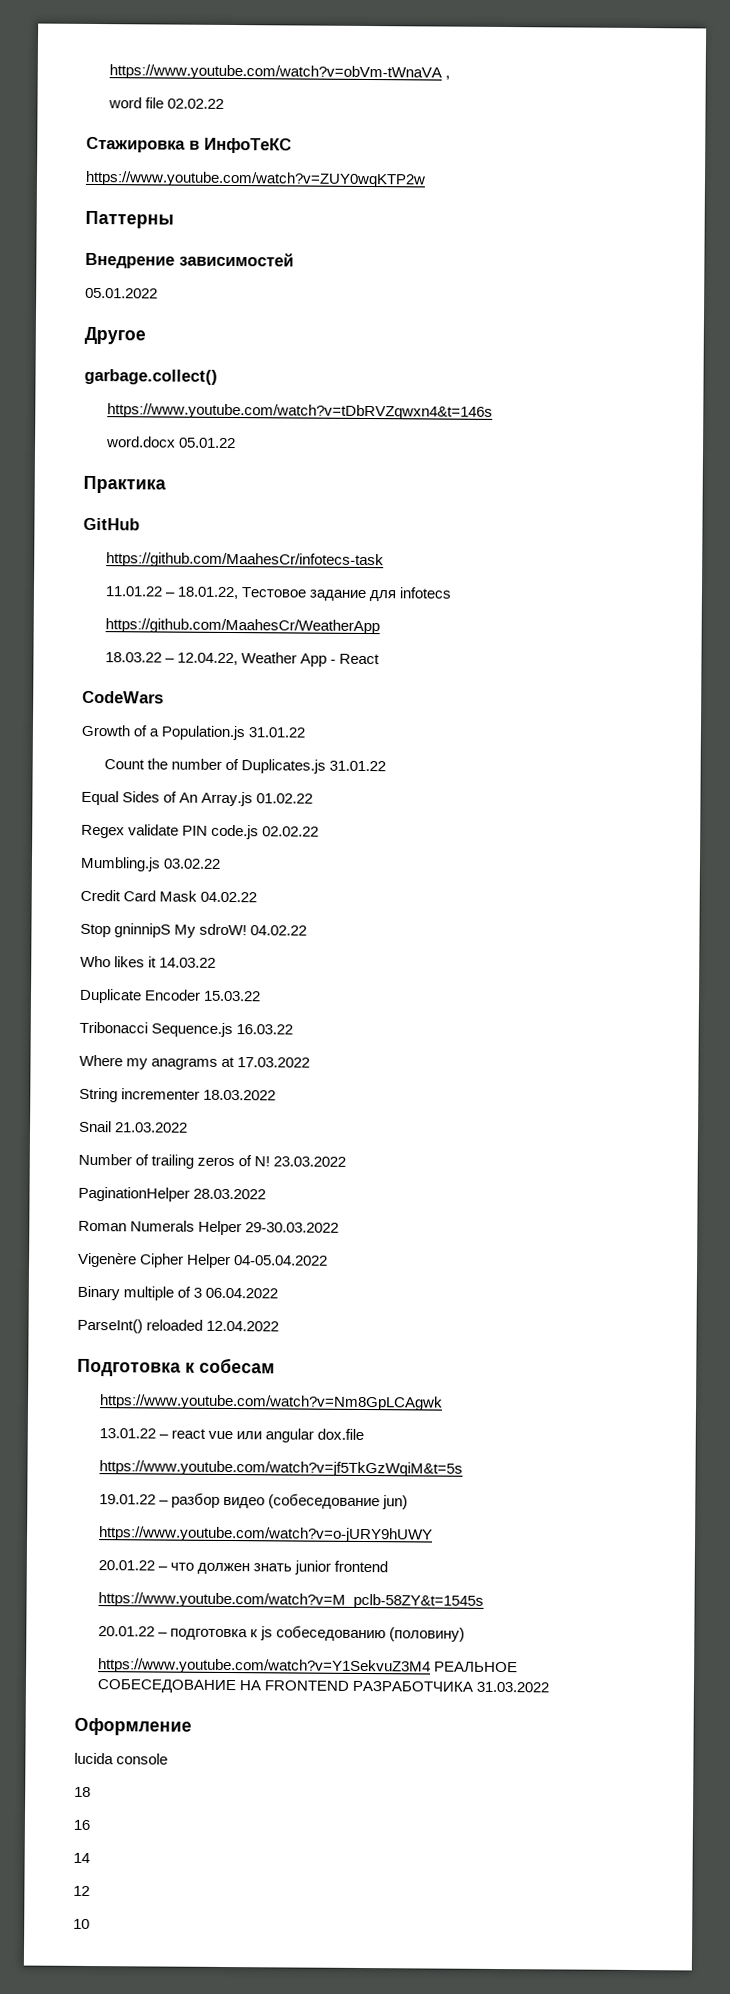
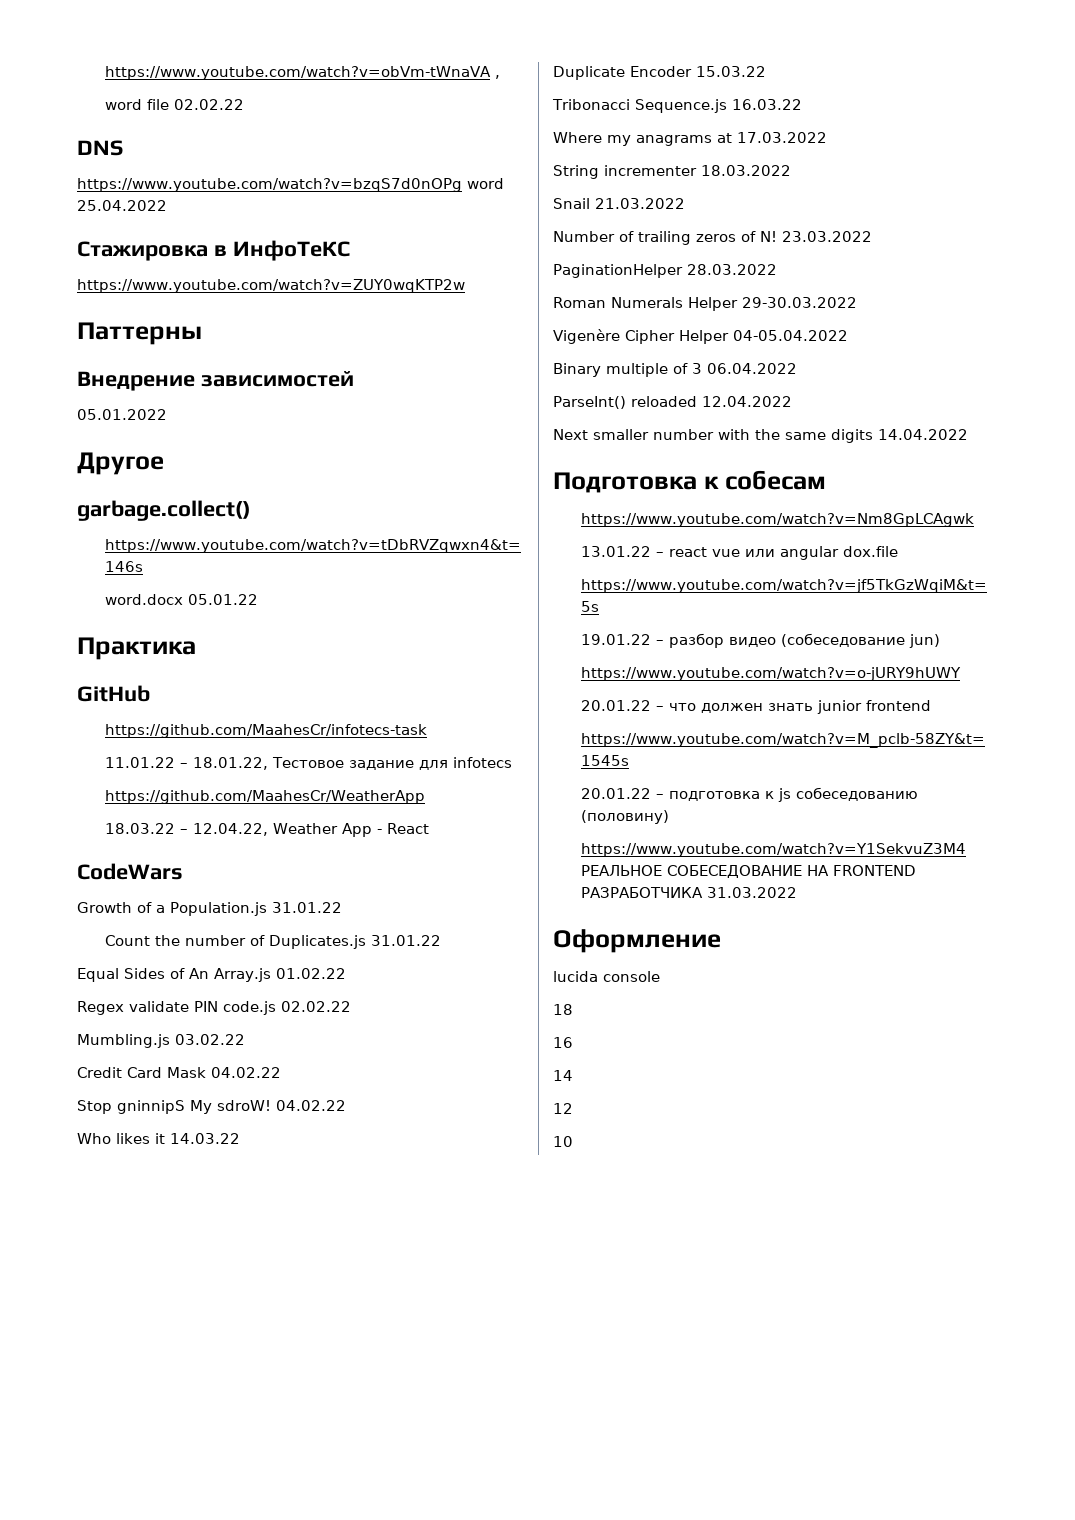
+ DNS
+ https://www.youtube.com/watch?v=bzqS7d0nOPg word 25.04.2022
+ Next smaller number with the same digits 14.04.2022

